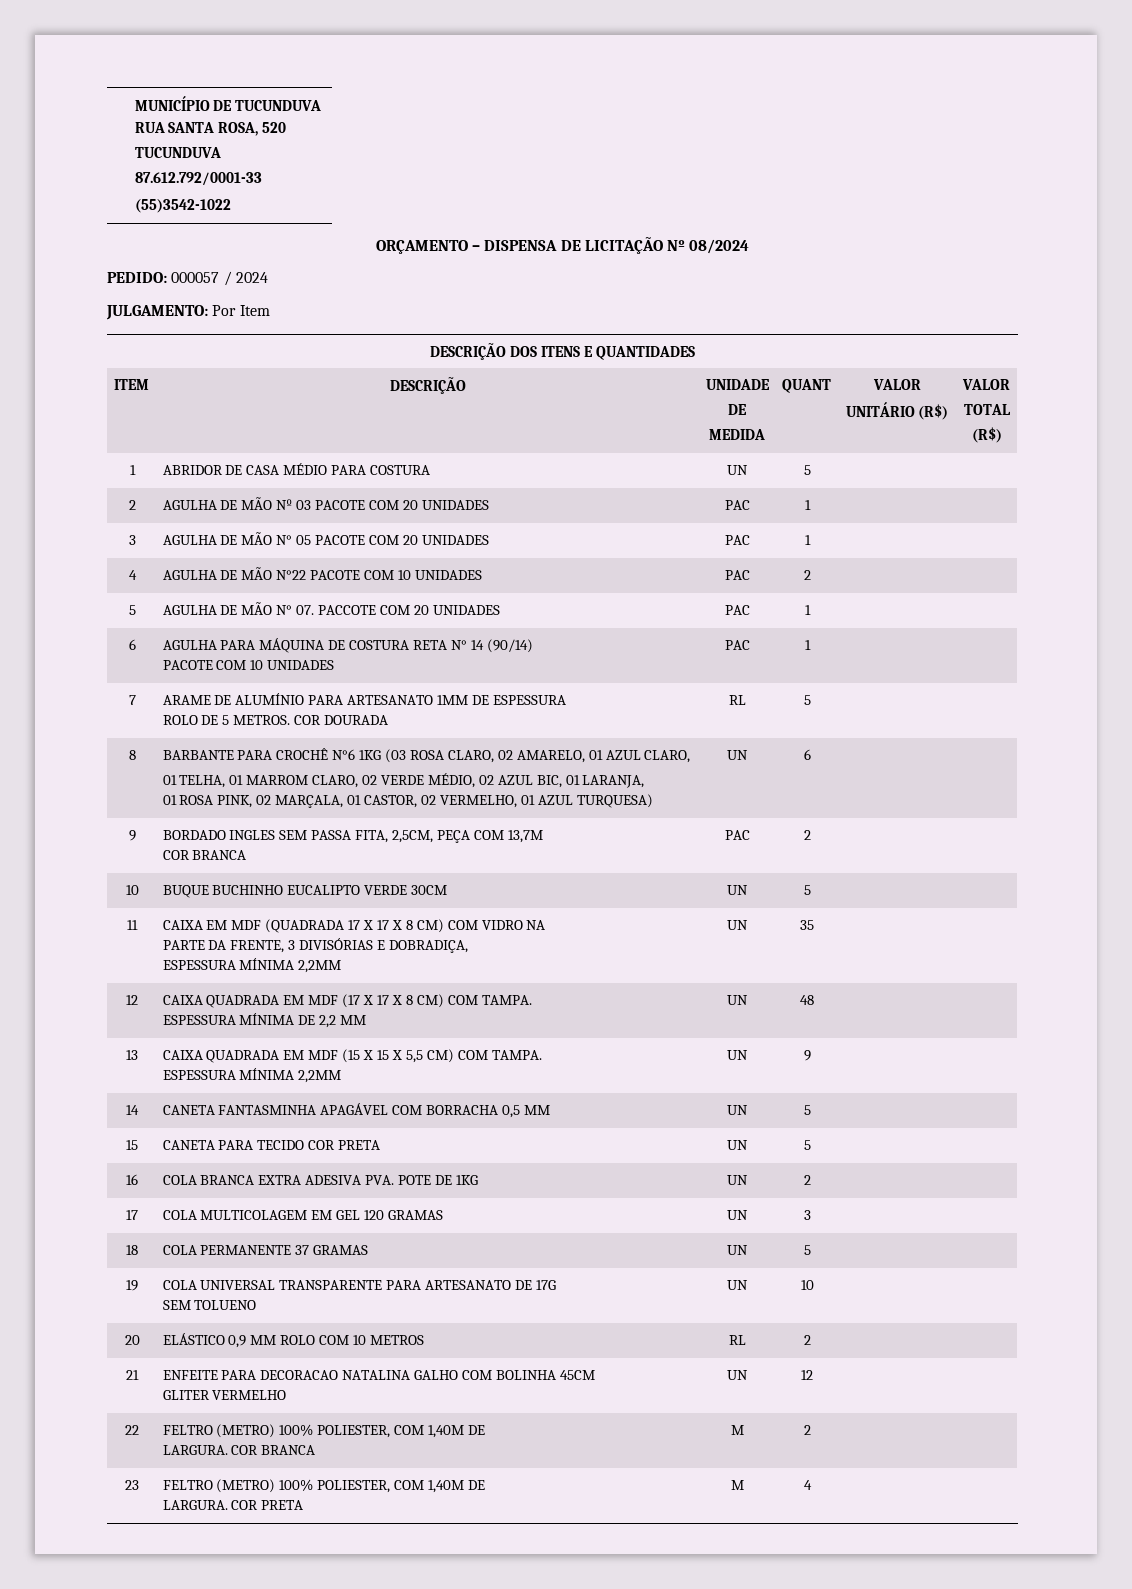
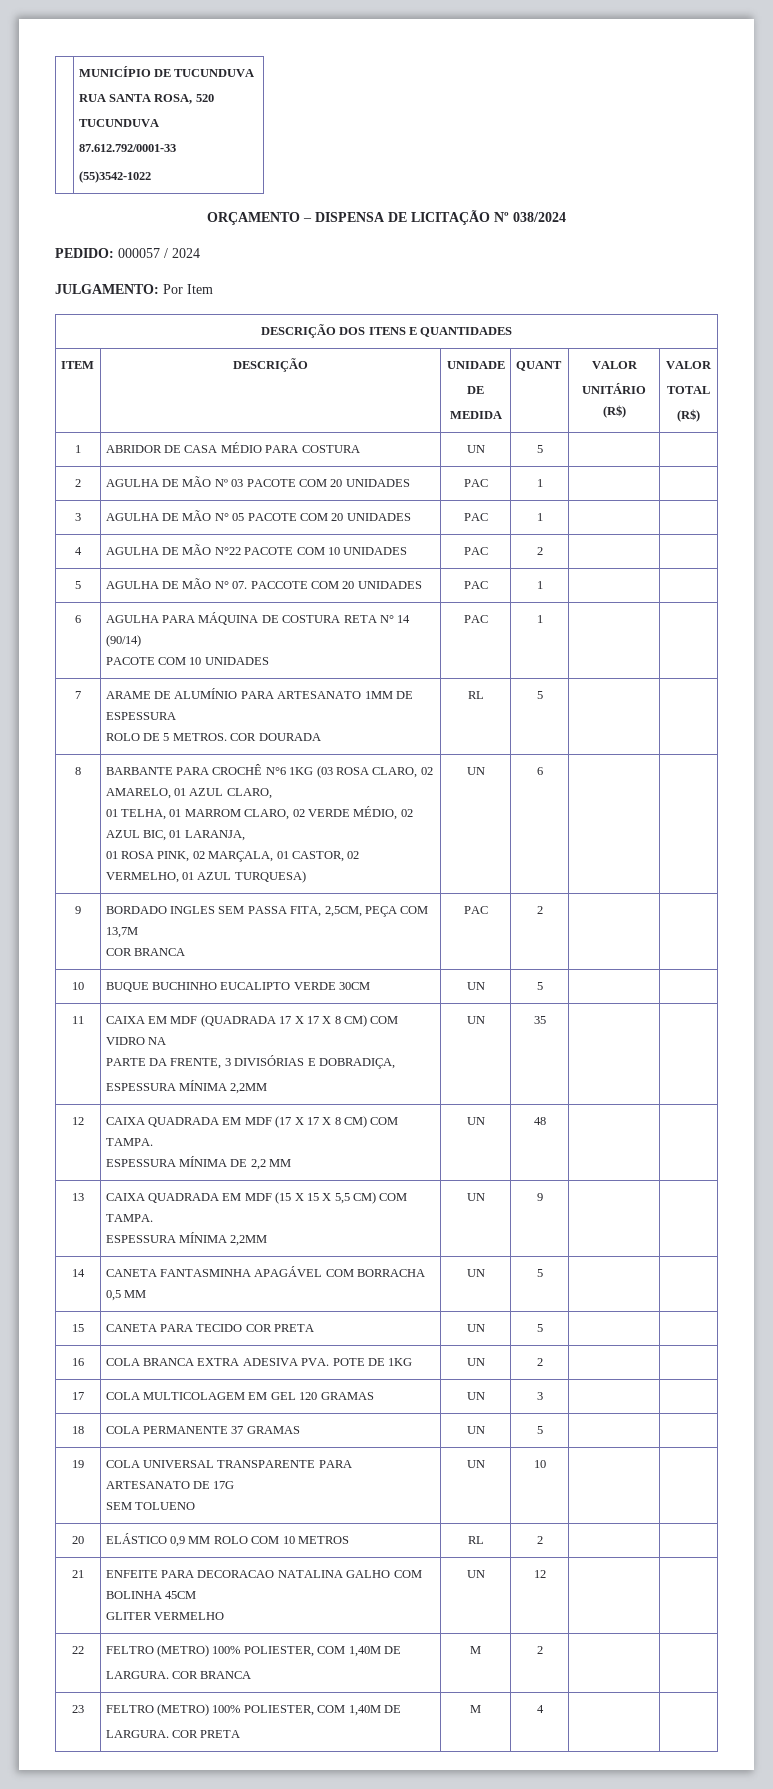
- ORÇAMENTO – DISPENSA DE LICITAÇÃO Nº 08/2024
+ ORÇAMENTO – DISPENSA DE LICITAÇÃO Nº 038/2024

